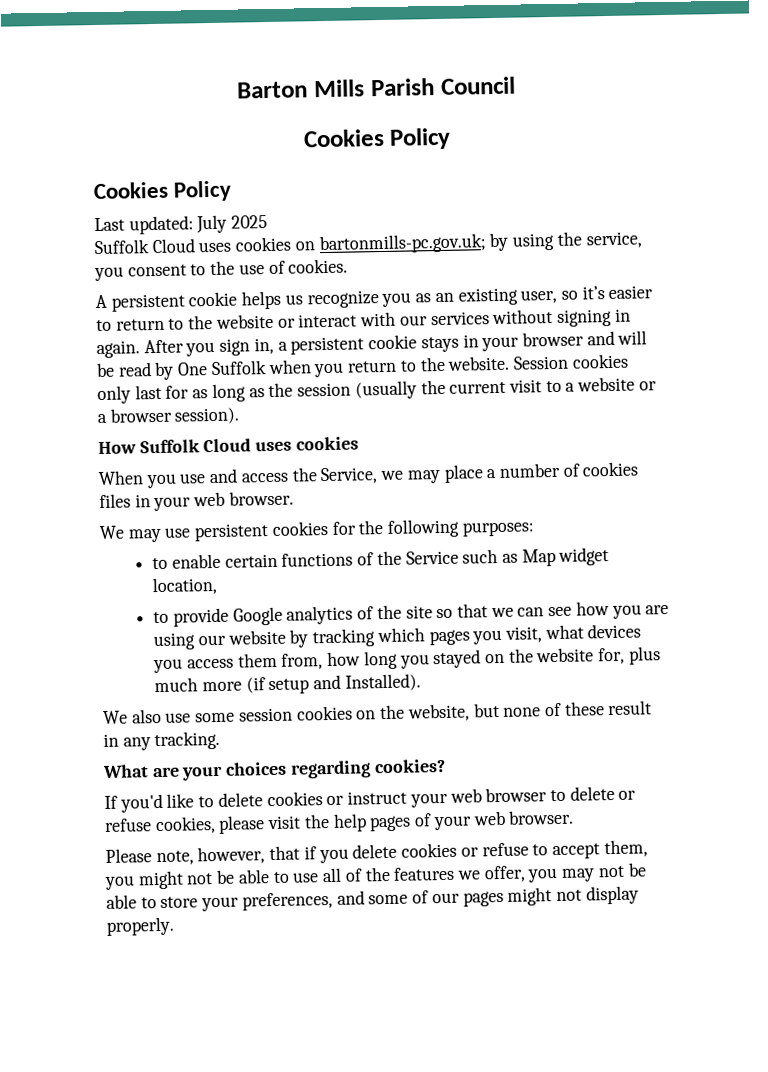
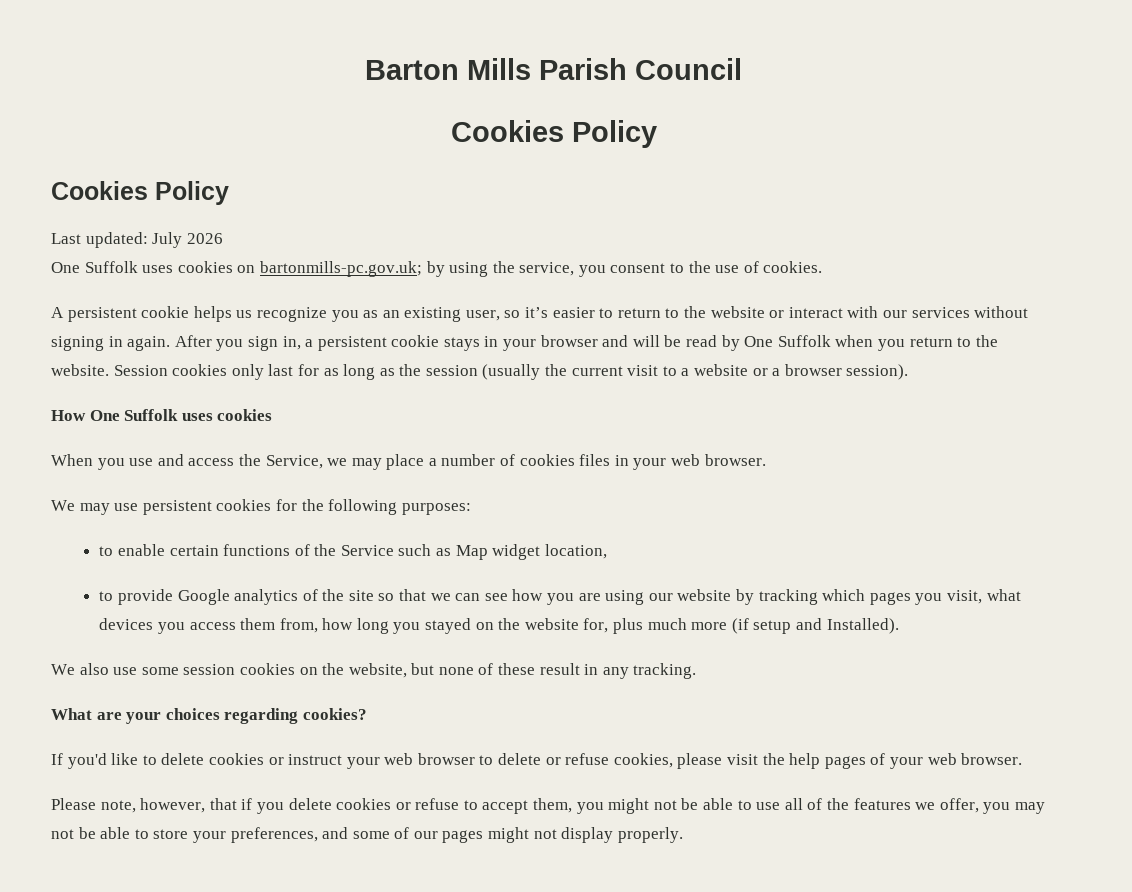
- Last updated: July 2025
- Suffolk Cloud uses cookies on bartonmills-pc.gov.uk; by using the service, you consent to the use of cookies.
+ Last updated: July 2026
+ One Suffolk uses cookies on bartonmills-pc.gov.uk; by using the service, you consent to the use of cookies.
- How Suffolk Cloud uses cookies
+ How One Suffolk uses cookies

